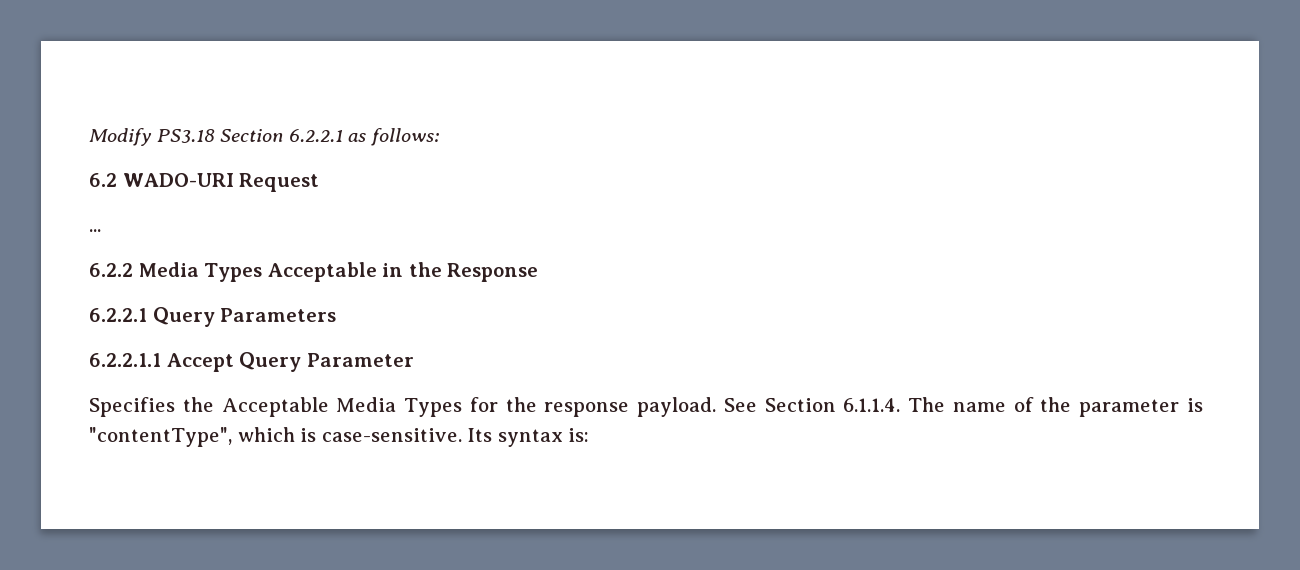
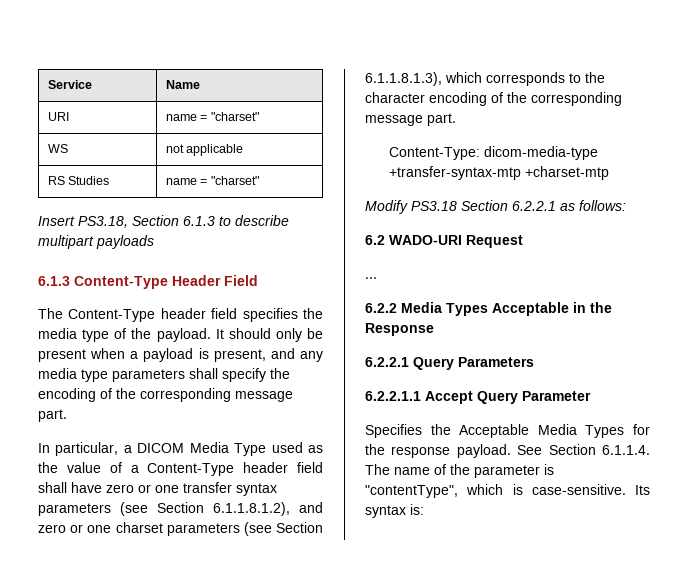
+ Service | Name
+ URI | name = "charset"
+ WS | not applicable
+ RS Studies | name = "charset"
+ Insert PS3.18, Section 6.1.3 to describe multipart payloads
+ 6.1.3 Content-Type Header Field
+ The Content-Type header field specifies the media type of the payload. It should only be present when a payload is present, and any media type parameters shall specify the encoding of the corresponding message part.
+ In particular, a DICOM Media Type used as the value of a Content-Type header field shall have zero or one transfer syntax parameters (see Section 6.1.1.8.1.2), and zero or one charset parameters (see Section 6.1.1.8.1.3), which corresponds to the character encoding of the corresponding message part.
+ Content-Type: dicom-media-type +transfer-syntax-mtp +charset-mtp

